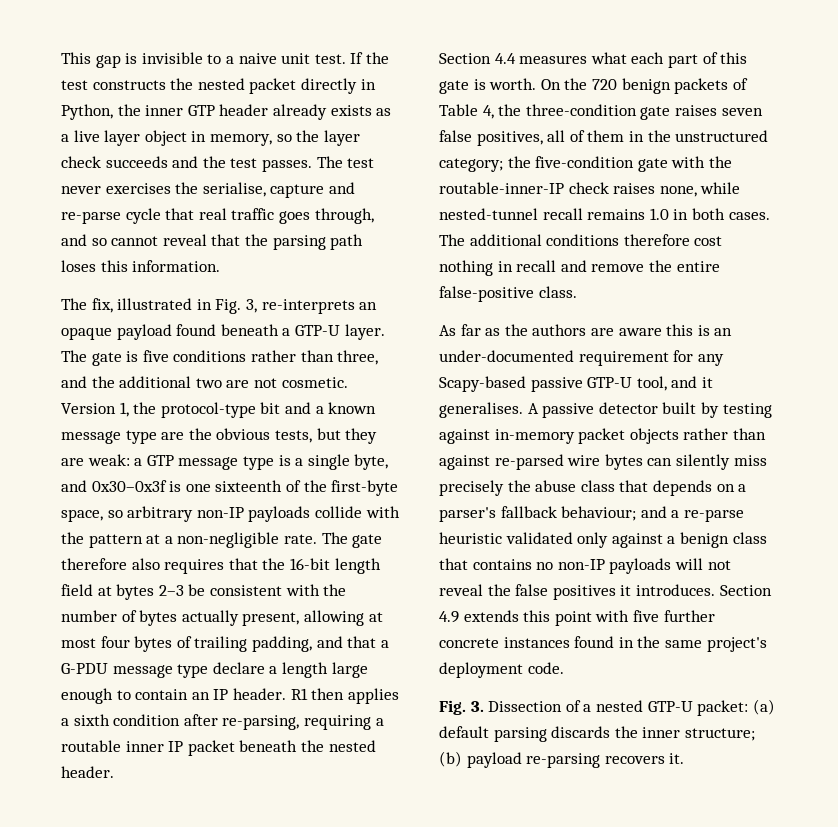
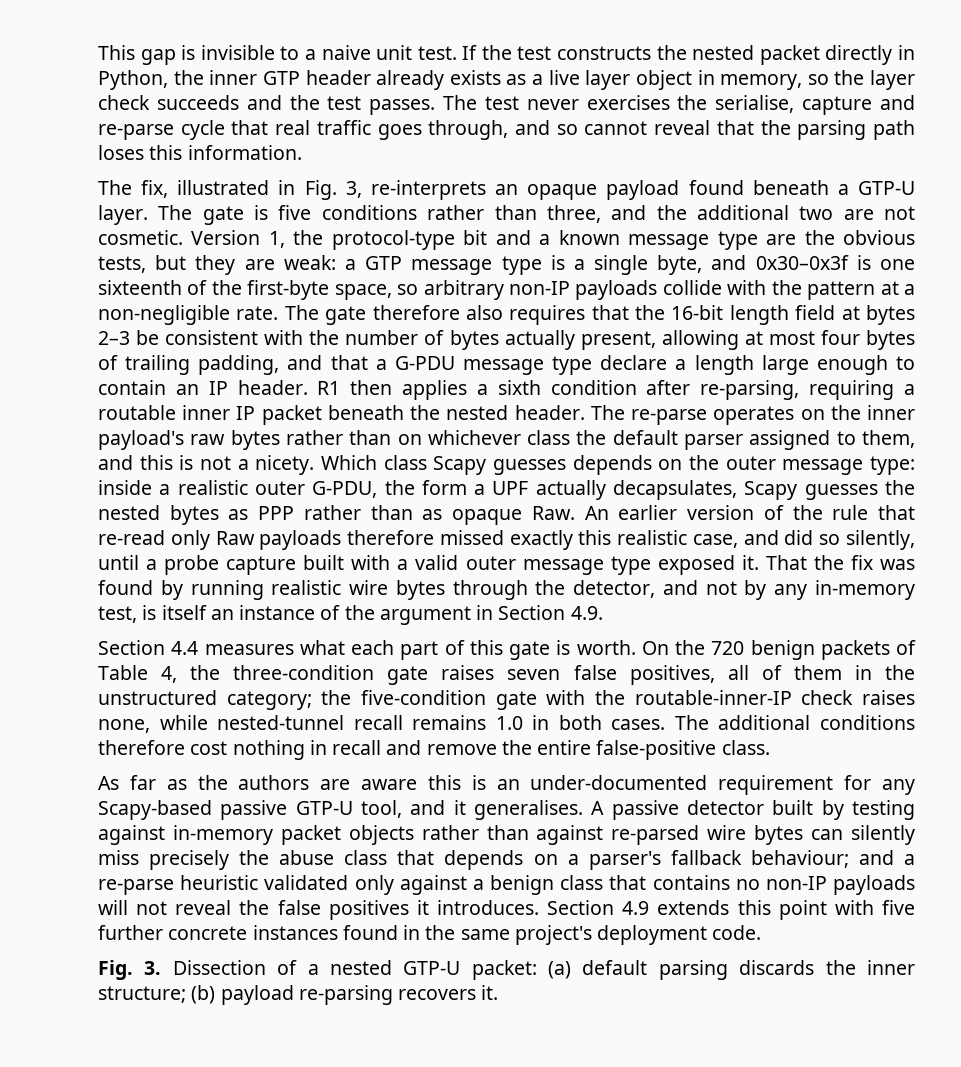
+ The re-parse operates on the inner payload's raw bytes rather than on whichever class the default parser assigned to them, and this is not a nicety. Which class Scapy guesses depends on the outer message type: inside a realistic outer G-PDU, the form a UPF actually decapsulates, Scapy guesses the nested bytes as PPP rather than as opaque Raw. An earlier version of the rule that re-read only Raw payloads therefore missed exactly this realistic case, and did so silently, until a probe capture built with a valid outer message type exposed it. That the fix was found by running realistic wire bytes through the detector, and not by any in-memory test, is itself an instance of the argument in Section 4.9.

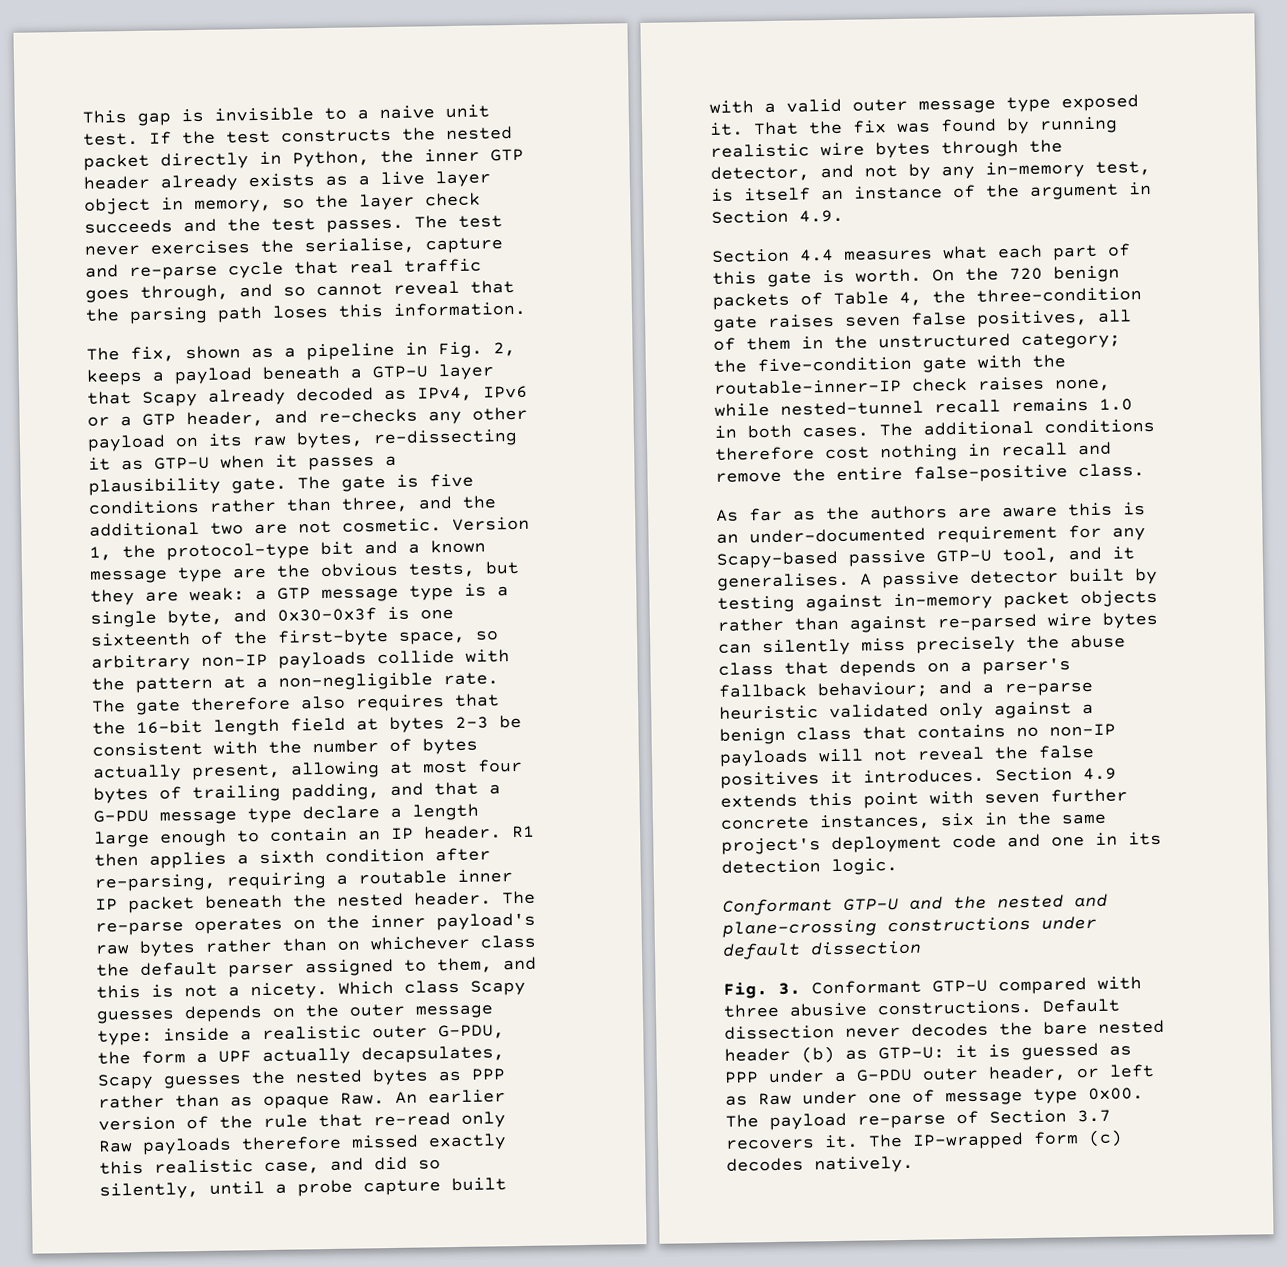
- The fix, illustrated in Fig. 3, re-interprets an opaque payload found beneath a GTP-U layer.
+ The fix, shown as a pipeline in Fig. 2, keeps a payload beneath a GTP-U layer that Scapy already decoded as IPv4, IPv6 or a GTP header, and re-checks any other payload on its raw bytes, re-dissecting it as GTP-U when it passes a plausibility gate.
- Section 4.9 extends this point with five further concrete instances found in the same project's deployment code.
- Fig. 3. Dissection of a nested GTP-U packet: (a) default parsing discards the inner structure; (b) payload re-parsing recovers it.
+ Section 4.9 extends this point with seven further concrete instances, six in the same project's deployment code and one in its detection logic.
+ Conformant GTP-U and the nested and plane-crossing constructions under default dissection
+ Fig. 3. Conformant GTP-U compared with three abusive constructions. Default dissection never decodes the bare nested header (b) as GTP-U: it is guessed as PPP under a G-PDU outer header, or left as Raw under one of message type 0x00. The payload re-parse of Section 3.7 recovers it. The IP-wrapped form (c) decodes natively.

